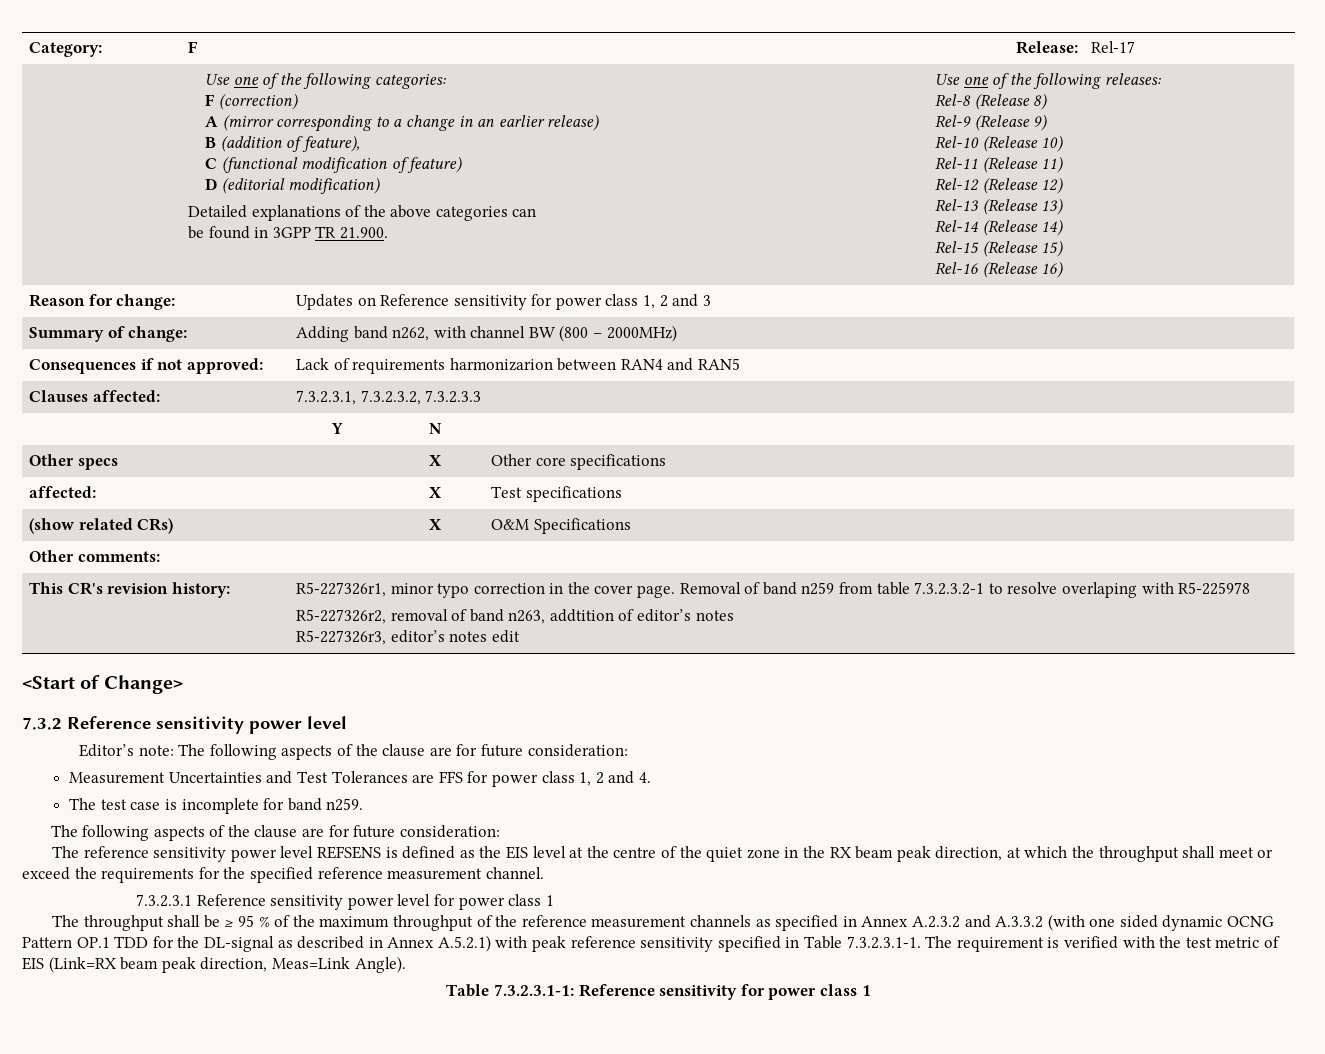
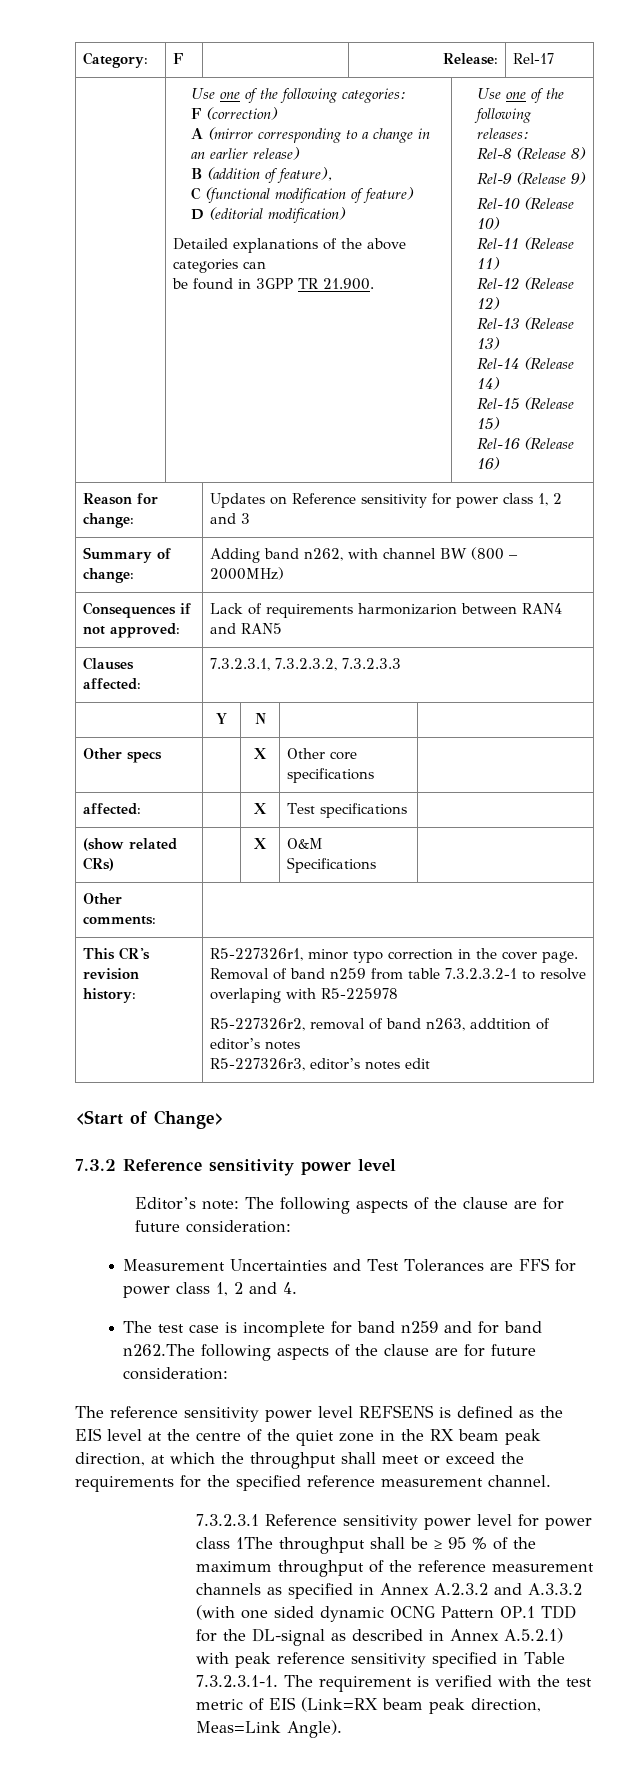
- The test case is incomplete for band n259.
- The following aspects of the clause are for future consideration:
+ The test case is incomplete for band n259 and for band n262.The following aspects of the clause are for future consideration:
- 7.3.2.3.1 Reference sensitivity power level for power class 1
- The throughput shall be ≥ 95 % of the maximum throughput of the reference measurement channels as specified in Annex A.2.3.2 and A.3.3.2 (with one sided dynamic OCNG Pattern OP.1 TDD for the DL-signal as described in Annex A.5.2.1) with peak reference sensitivity specified in Table 7.3.2.3.1-1. The requirement is verified with the test metric of EIS (Link=RX beam peak direction, Meas=Link Angle).
+ 7.3.2.3.1 Reference sensitivity power level for power class 1The throughput shall be ≥ 95 % of the maximum throughput of the reference measurement channels as specified in Annex A.2.3.2 and A.3.3.2 (with one sided dynamic OCNG Pattern OP.1 TDD for the DL-signal as described in Annex A.5.2.1) with peak reference sensitivity specified in Table 7.3.2.3.1-1. The requirement is verified with the test metric of EIS (Link=RX beam peak direction, Meas=Link Angle).
- Table 7.3.2.3.1-1: Reference sensitivity for power class 1

